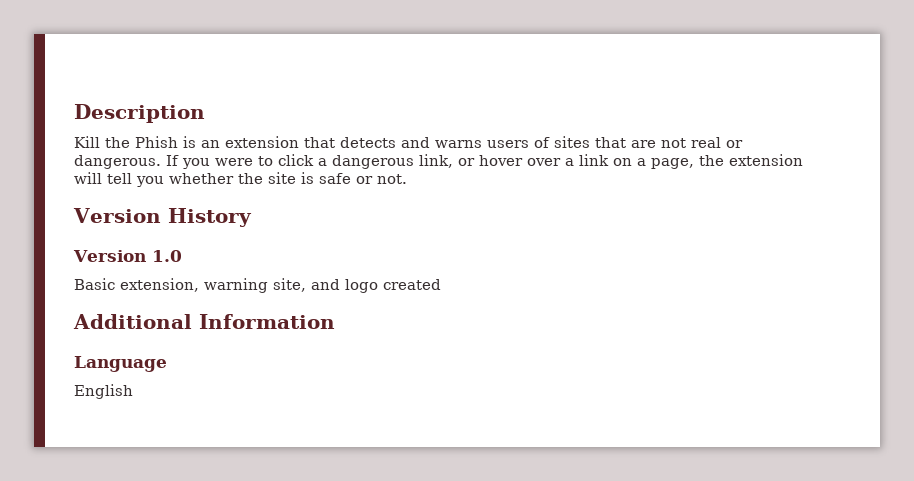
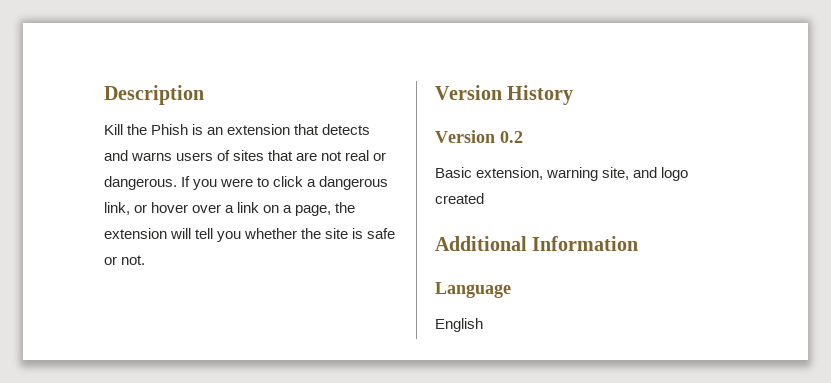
- Version 1.0
+ Version 0.2

